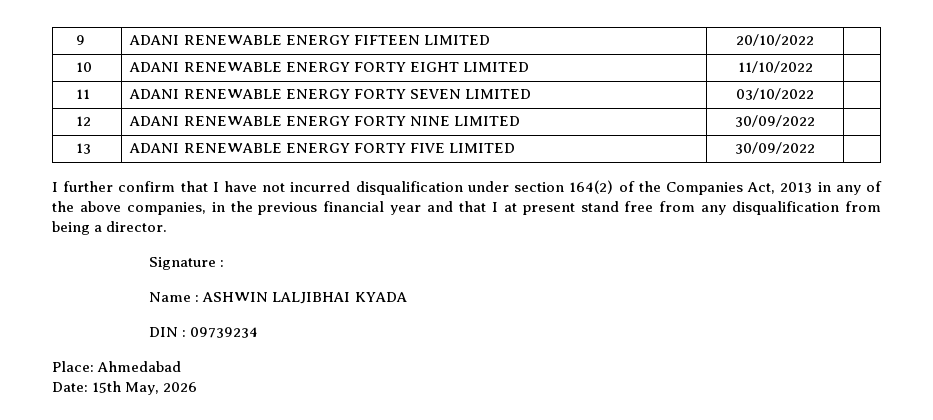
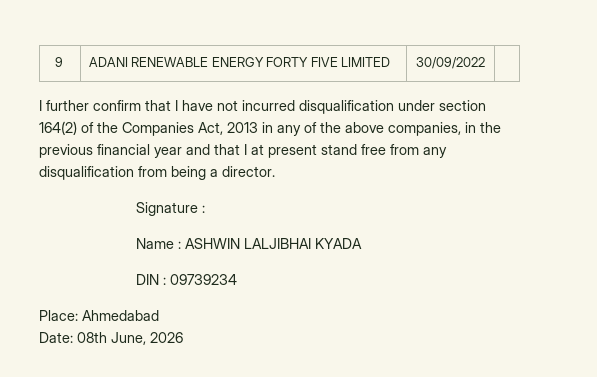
- 9 | ADANI RENEWABLE ENERGY FIFTEEN LIMITED | 20/10/2022 |
- 10 | ADANI RENEWABLE ENERGY FORTY EIGHT LIMITED | 11/10/2022 |
- 11 | ADANI RENEWABLE ENERGY FORTY SEVEN LIMITED | 03/10/2022 |
- 12 | ADANI RENEWABLE ENERGY FORTY NINE LIMITED | 30/09/2022 |
- 13 | ADANI RENEWABLE ENERGY FORTY FIVE LIMITED | 30/09/2022 |
+ 9 | ADANI RENEWABLE ENERGY FORTY FIVE LIMITED | 30/09/2022 |
- Date: 15th May, 2026
+ Date: 08th June, 2026

